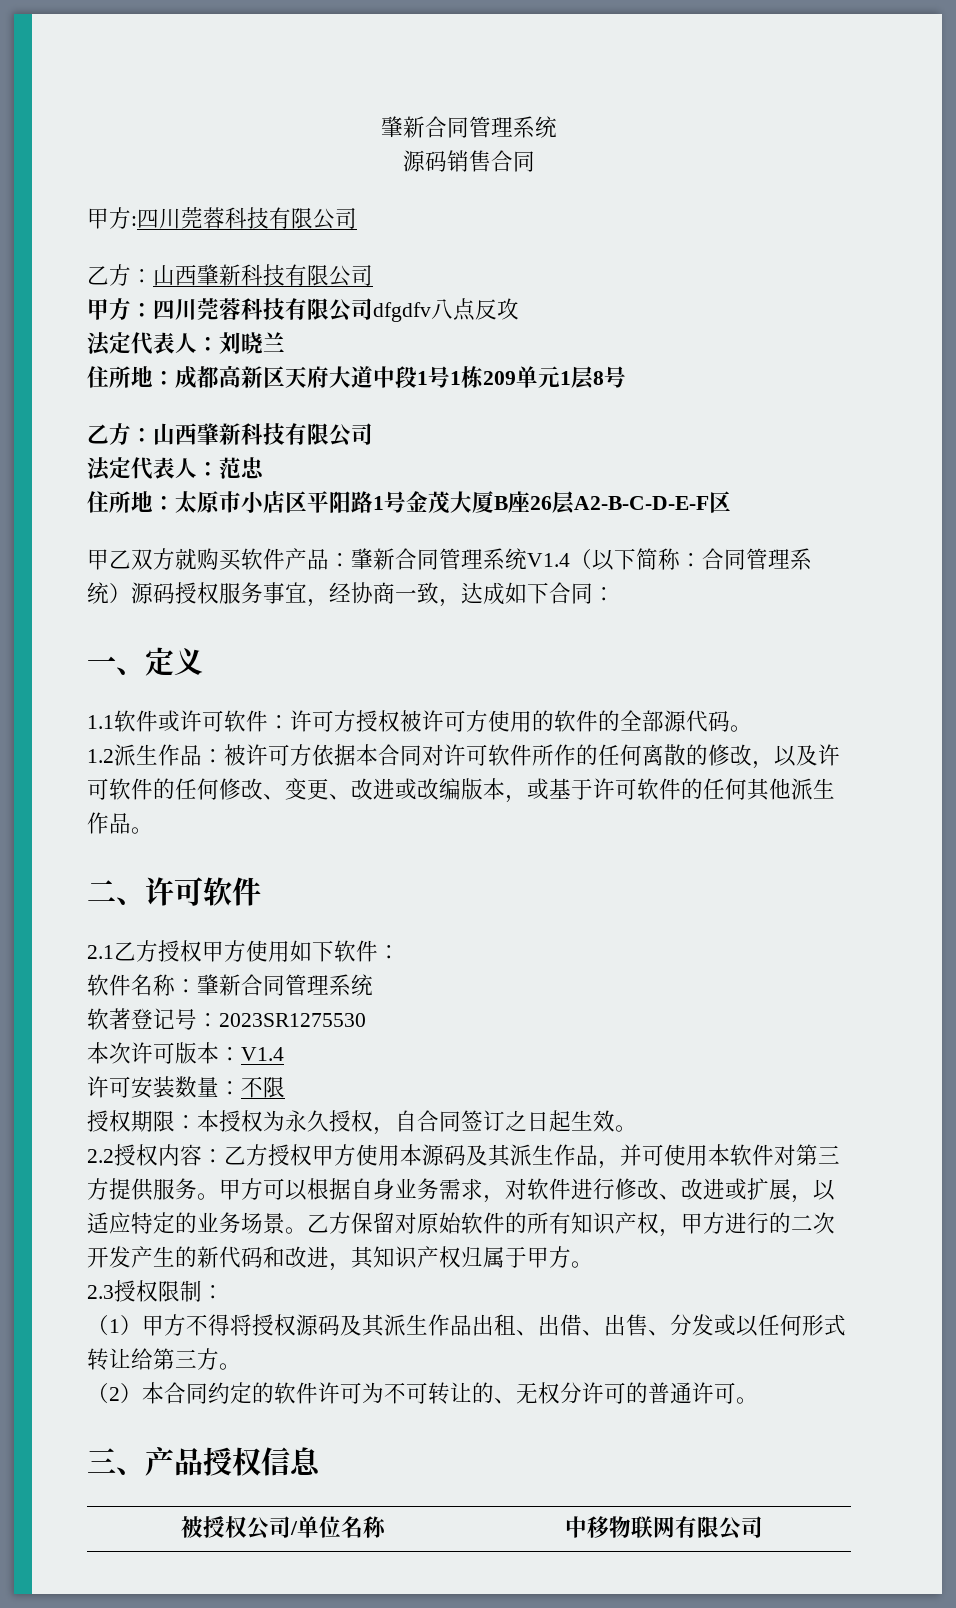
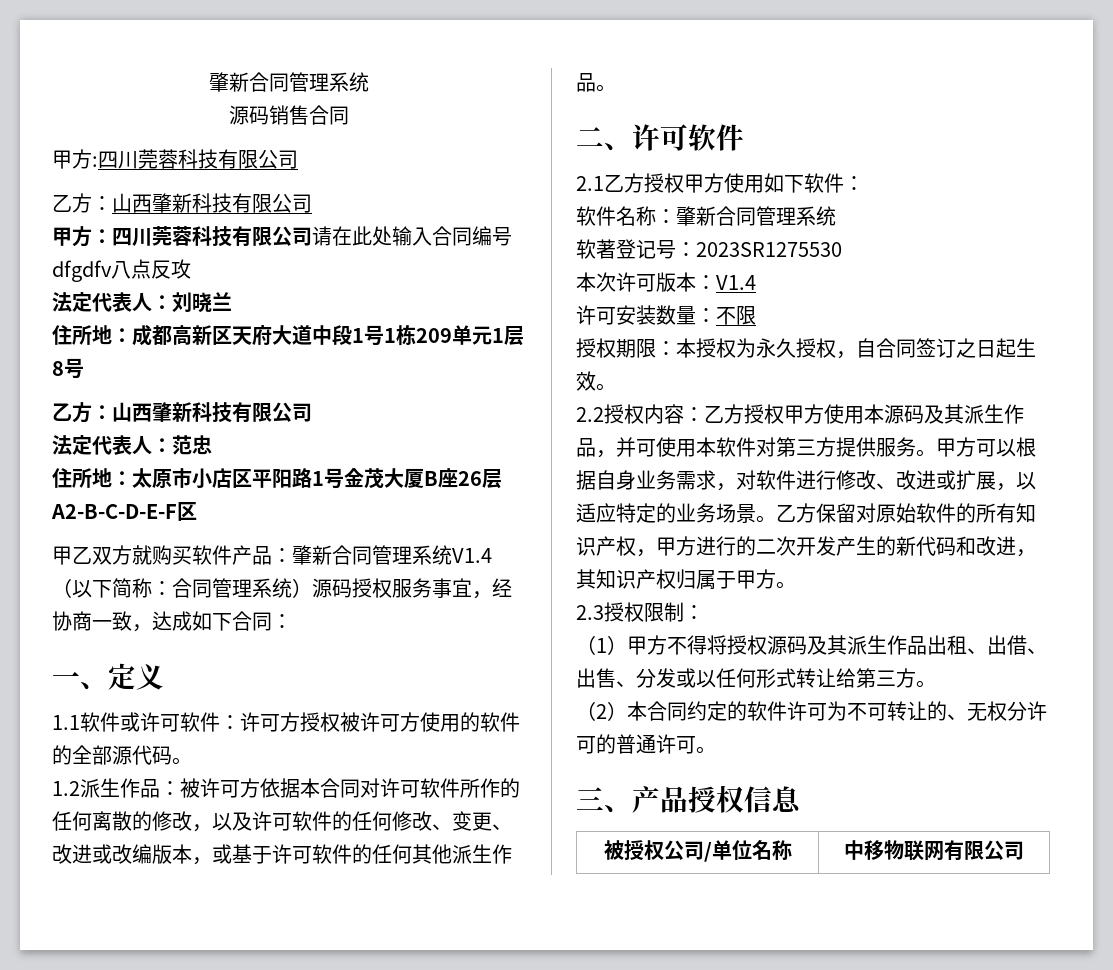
- 甲方：四川莞蓉科技有限公司dfgdfv八点反攻
+ 甲方：四川莞蓉科技有限公司请在此处输入合同编号dfgdfv八点反攻

